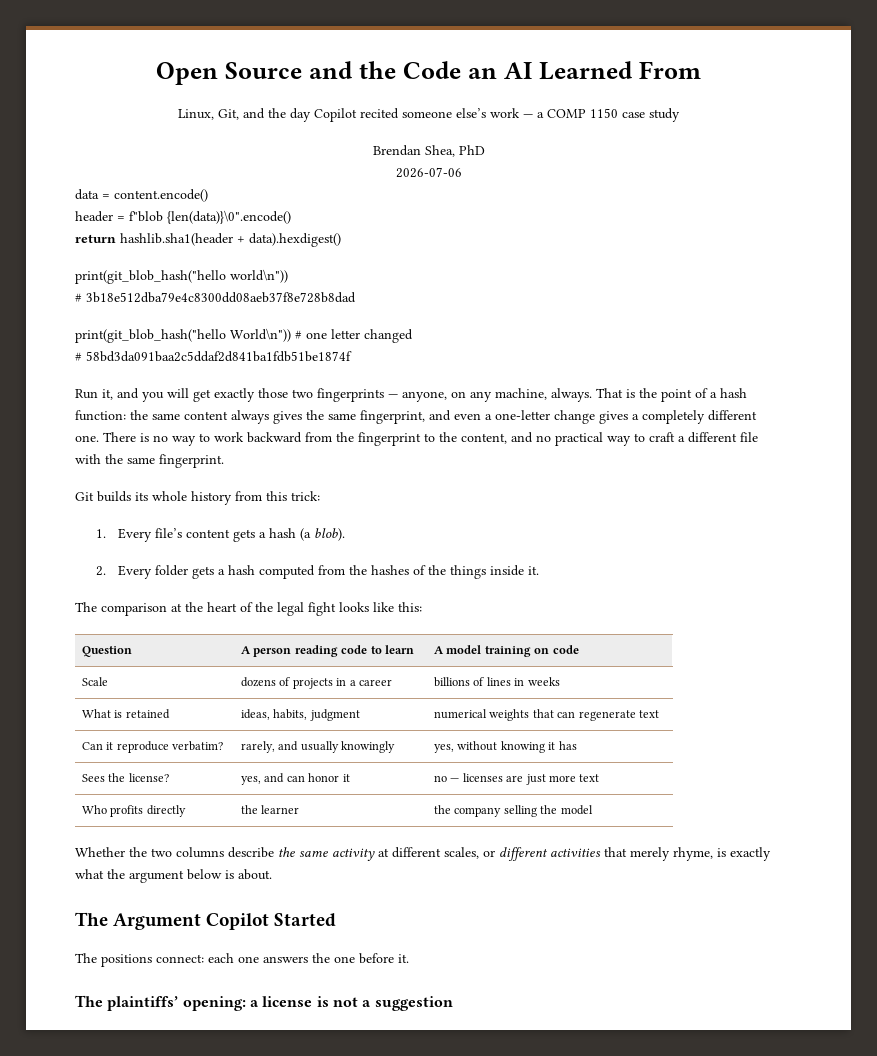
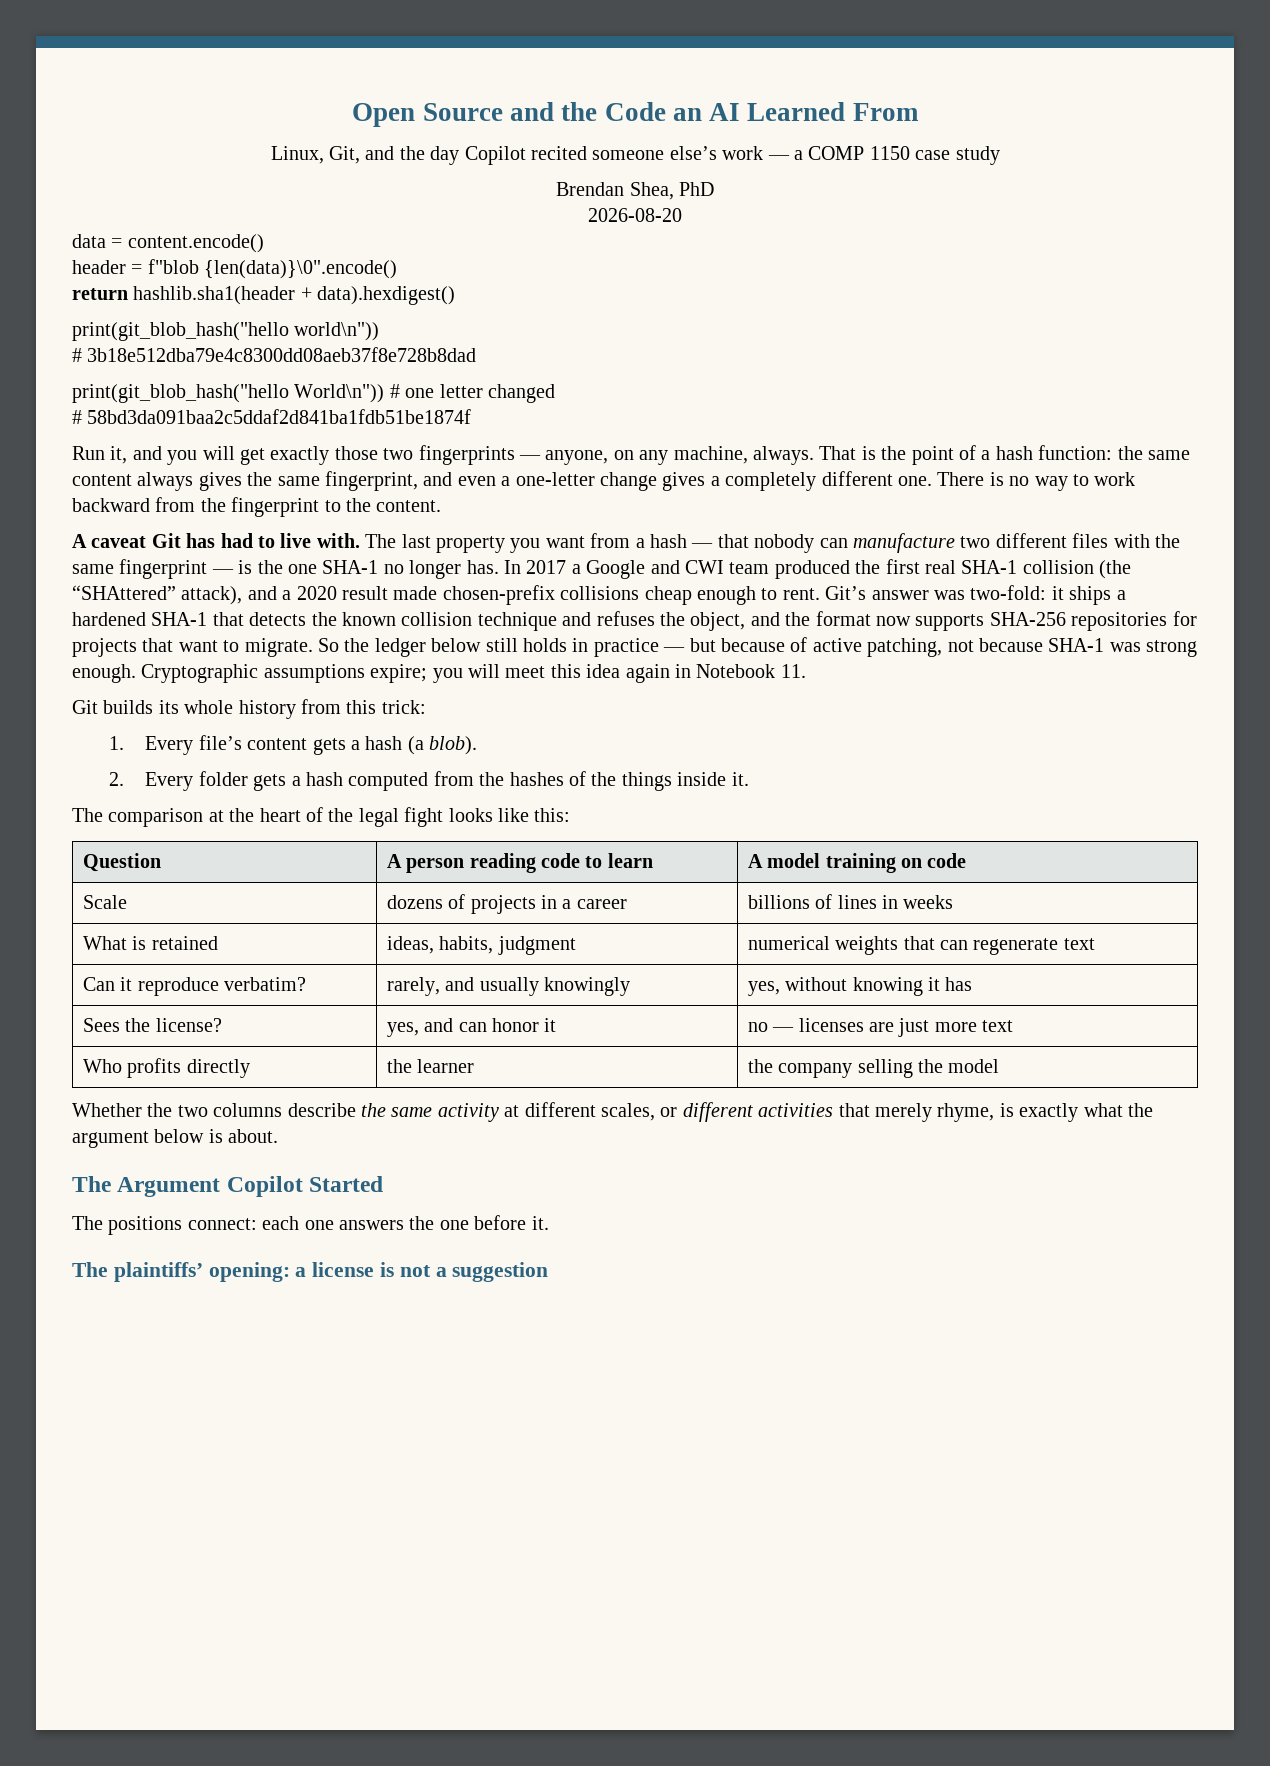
- 2026-07-06
+ 2026-08-20
- There is no way to work backward from the fingerprint to the content, and no practical way to craft a different file with the same fingerprint.
+ There is no way to work backward from the fingerprint to the content.
+ A caveat Git has had to live with. The last property you want from a hash — that nobody can manufacture two different files with the same fingerprint — is the one SHA-1 no longer has. In 2017 a Google and CWI team produced the first real SHA-1 collision (the “SHAttered” attack), and a 2020 result made chosen-prefix collisions cheap enough to rent. Git’s answer was two-fold: it ships a hardened SHA-1 that detects the known collision technique and refuses the object, and the format now supports SHA-256 repositories for projects that want to migrate. So the ledger below still holds in practice — but because of active patching, not because SHA-1 was strong enough. Cryptographic assumptions expire; you will meet this idea again in Notebook 11.

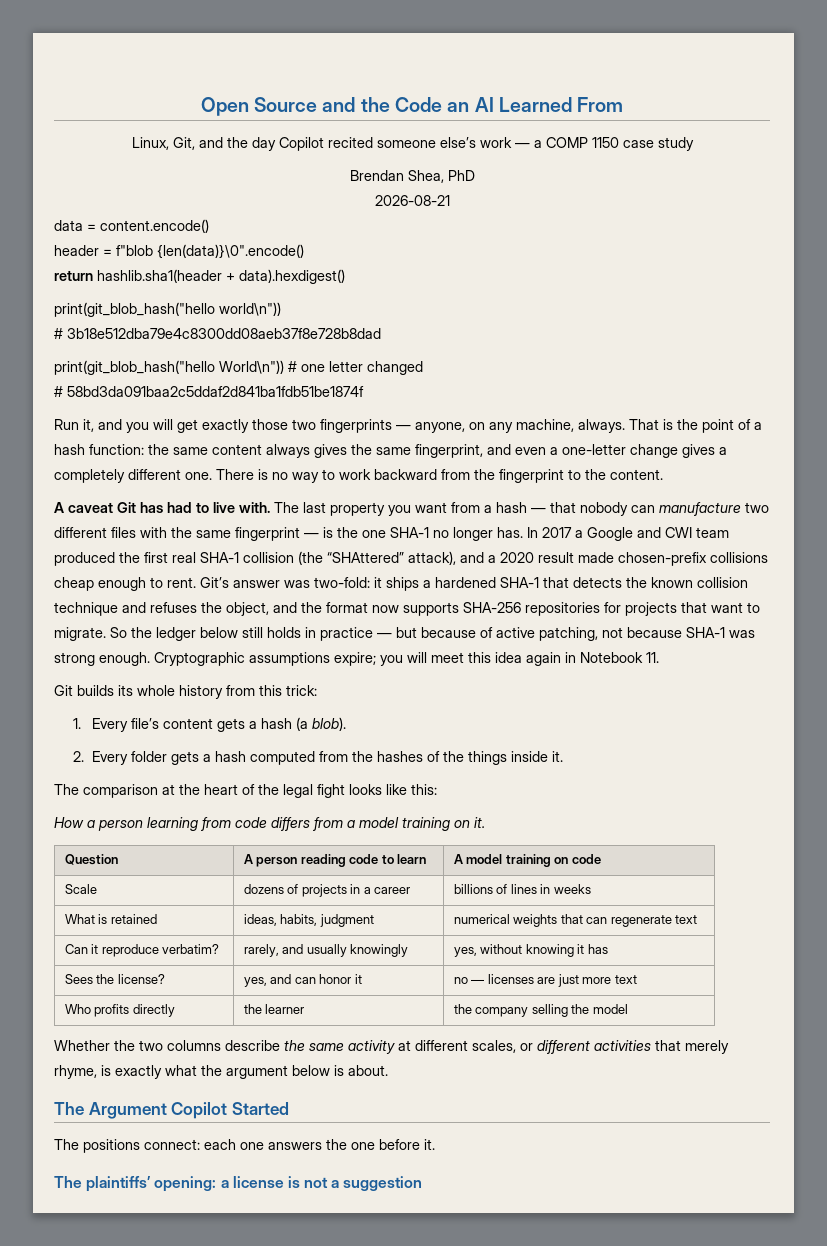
- 2026-08-20
+ 2026-08-21
+ How a person learning from code differs from a model training on it.

